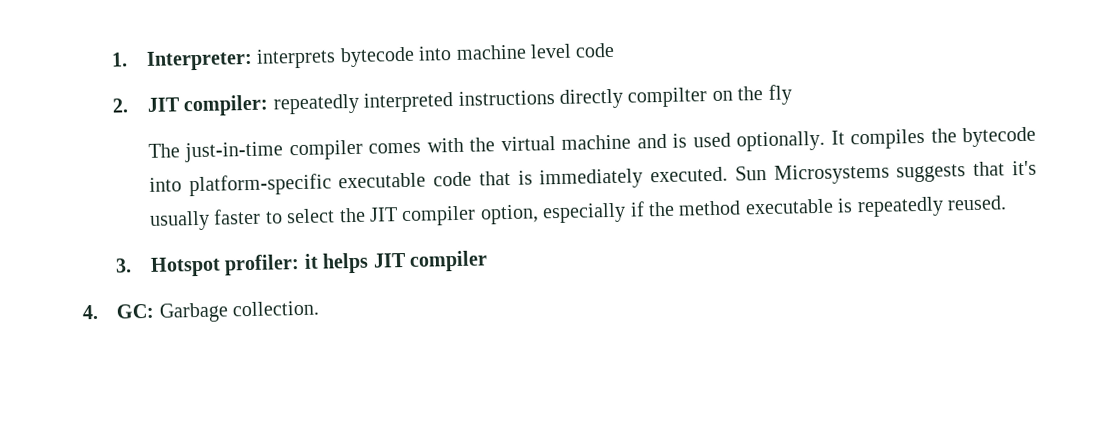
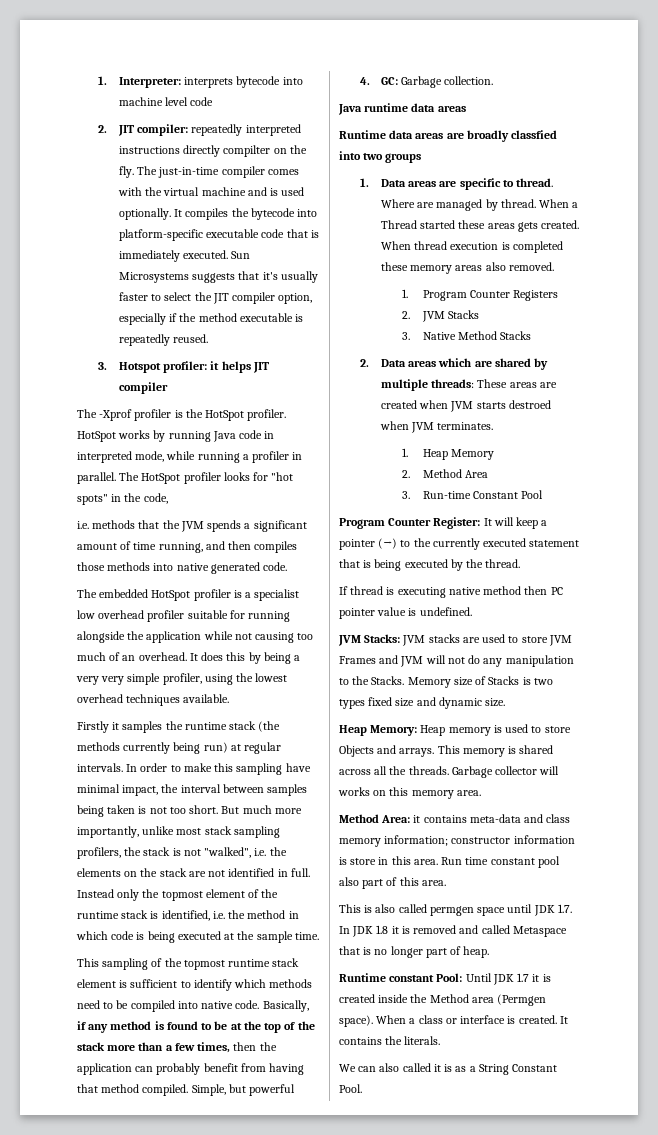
- 2. JIT compiler: repeatedly interpreted instructions directly compilter on the fly
- The just-in-time compiler comes with the virtual machine and is used optionally.
+ 2. JIT compiler: repeatedly interpreted instructions directly compilter on the fly. The just-in-time compiler comes with the virtual machine and is used optionally.
+ The -Xprof profiler is the HotSpot profiler. HotSpot works by running Java code in interpreted mode, while running a profiler in parallel. The HotSpot profiler looks for "hot spots" in the code,
+ i.e. methods that the JVM spends a significant amount of time running, and then compiles those methods into native generated code.
+ The embedded HotSpot profiler is a specialist low overhead profiler suitable for running alongside the application while not causing too much of an overhead. It does this by being a very very simple profiler, using the lowest overhead techniques available.
+ Firstly it samples the runtime stack (the methods currently being run) at regular intervals. In order to make this sampling have minimal impact, the interval between samples being taken is not too short. But much more importantly, unlike most stack sampling profilers, the stack is not "walked", i.e. the elements on the stack are not identified in full. Instead only the topmost element of the runtime stack is identified, i.e. the method in which code is being executed at the sample time.
+ This sampling of the topmost runtime stack element is sufficient to identify which methods need to be compiled into native code. Basically, if any method is found to be at the top of the stack more than a few times, then the application can probably benefit from having that method compiled. Simple, but powerful
  4. GC: Garbage collection.
+ Java runtime data areas
+ Runtime data areas are broadly classfied into two groups
+ 1. Data areas are specific to thread. Where are managed by thread. When a Thread started these areas gets created. When thread execution is completed these memory areas also removed.
+ 1. Program Counter Registers
+ 2. JVM Stacks
+ 3. Native Method Stacks
+ 2. Data areas which are shared by multiple threads: These areas are created when JVM starts destroed when JVM terminates.
+ 1. Heap Memory
+ 2. Method Area
+ 3. Run-time Constant Pool
+ Program Counter Register: It will keep a pointer (→) to the currently executed statement that is being executed by the thread.
+ If thread is executing native method then PC pointer value is undefined.
+ JVM Stacks: JVM stacks are used to store JVM Frames and JVM will not do any manipulation to the Stacks. Memory size of Stacks is two types fixed size and dynamic size.
+ Heap Memory: Heap memory is used to store Objects and arrays. This memory is shared across all the threads. Garbage collector will works on this memory area.
+ Method Area: it contains meta-data and class memory information; constructor information is store in this area. Run time constant pool also part of this area.
+ This is also called permgen space until JDK 1.7. In JDK 1.8 it is removed and called Metaspace that is no longer part of heap.
+ Runtime constant Pool: Until JDK 1.7 it is created inside the Method area (Permgen space). When a class or interface is created. It contains the literals.
+ We can also called it is as a String Constant Pool.

